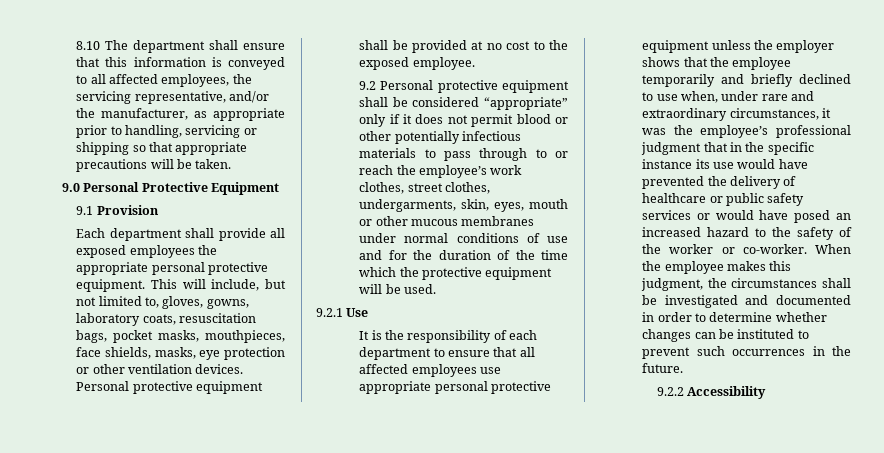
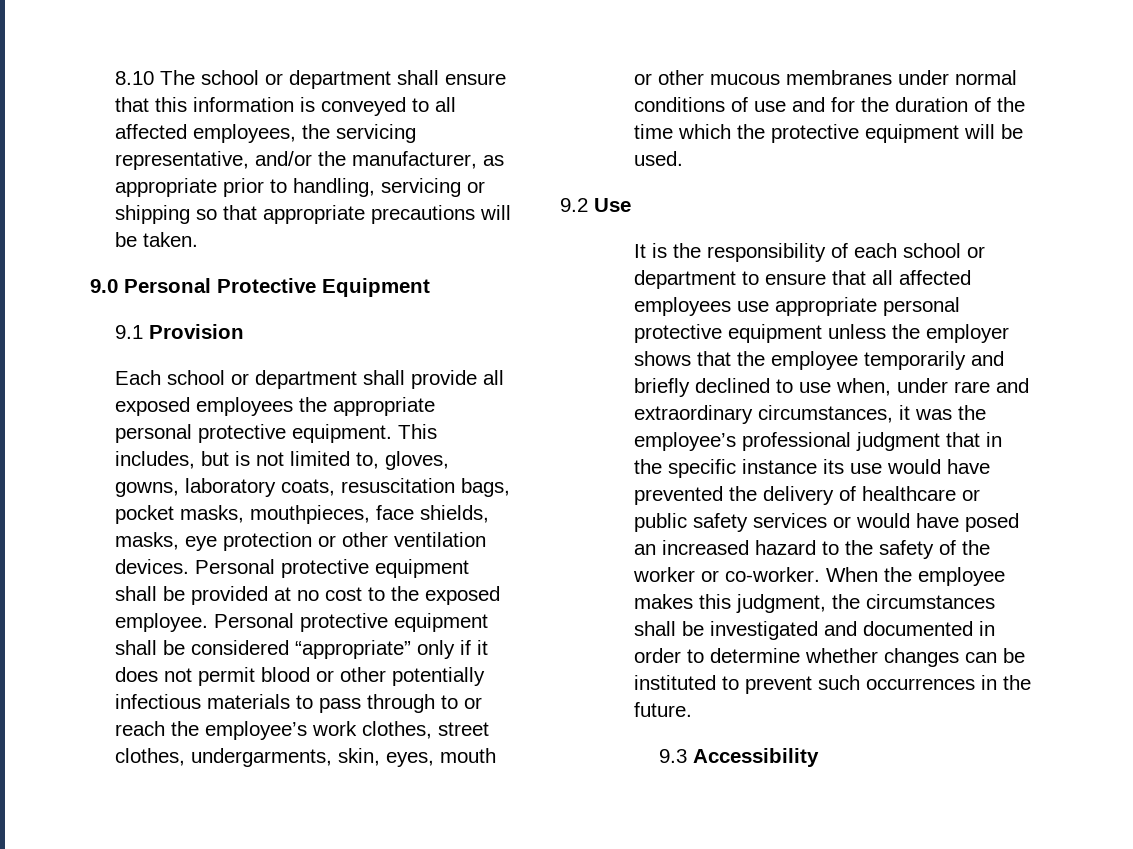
- 8.10 The department shall ensure that this information is conveyed to all affected employees, the servicing representative, and/or the manufacturer, as appropriate prior to handling, servicing or shipping so that appropriate precautions will be taken.
+ 8.10 The school or department shall ensure that this information is conveyed to all affected employees, the servicing representative, and/or the manufacturer, as appropriate prior to handling, servicing or shipping so that appropriate precautions will be taken.
- Each department shall provide all exposed employees the appropriate personal protective equipment.
+ Each school or department shall provide all exposed employees the appropriate personal protective equipment.
- This will include, but not limited to, gloves, gowns, laboratory coats, resuscitation bags, pocket masks, mouthpieces, face shields, masks, eye protection or other ventilation devices.
+ This includes, but is not limited to, gloves, gowns, laboratory coats, resuscitation bags, pocket masks, mouthpieces, face shields, masks, eye protection or other ventilation devices.
- Personal protective equipment shall be provided at no cost to the exposed employee.
- 9.2 Personal protective equipment shall be considered “appropriate” only if it does not permit blood or other potentially infectious materials to pass through to or reach the employee’s work clothes, street clothes, undergarments, skin, eyes, mouth or other mucous membranes under normal conditions of use and for the duration of the time which the protective equipment will be used.
+ Personal protective equipment shall be provided at no cost to the exposed employee. Personal protective equipment shall be considered “appropriate” only if it does not permit blood or other potentially infectious materials to pass through to or reach the employee’s work clothes, street clothes, undergarments, skin, eyes, mouth or other mucous membranes under normal conditions of use and for the duration of the time which the protective equipment will be used.
- 9.2.1 Use
+ 9.2 Use
- It is the responsibility of each department to ensure that all affected employees use appropriate personal protective equipment unless the employer shows that the employee temporarily and briefly declined to use when, under rare and extraordinary circumstances, it was the employee’s professional judgment that in the specific instance its use would have prevented the delivery of healthcare or public safety services or would have posed an increased hazard to the safety of the worker or co-worker.
+ It is the responsibility of each school or department to ensure that all affected employees use appropriate personal protective equipment unless the employer shows that the employee temporarily and briefly declined to use when, under rare and extraordinary circumstances, it was the employee’s professional judgment that in the specific instance its use would have prevented the delivery of healthcare or public safety services or would have posed an increased hazard to the safety of the worker or co-worker.
- 9.2.2 Accessibility
+ 9.3 Accessibility

